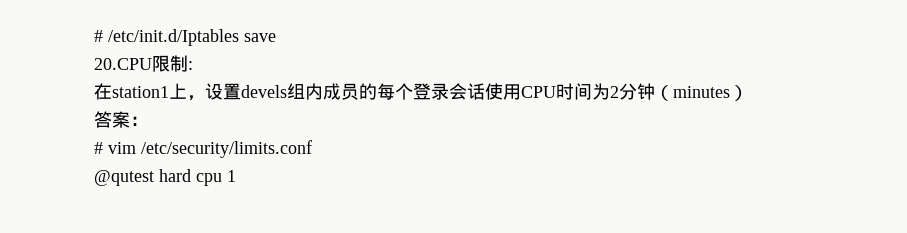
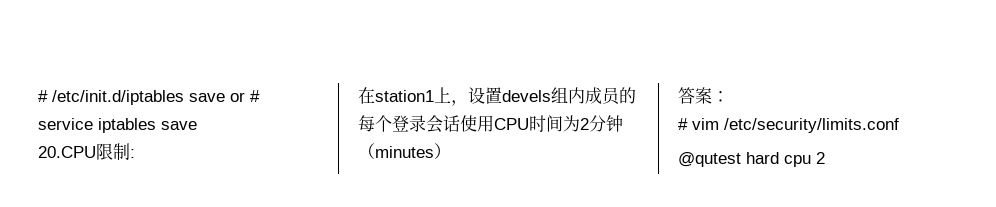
- # /etc/init.d/Iptables save
+ # /etc/init.d/iptables save or # service iptables save
- @qutest hard cpu 1
+ @qutest hard cpu 2

